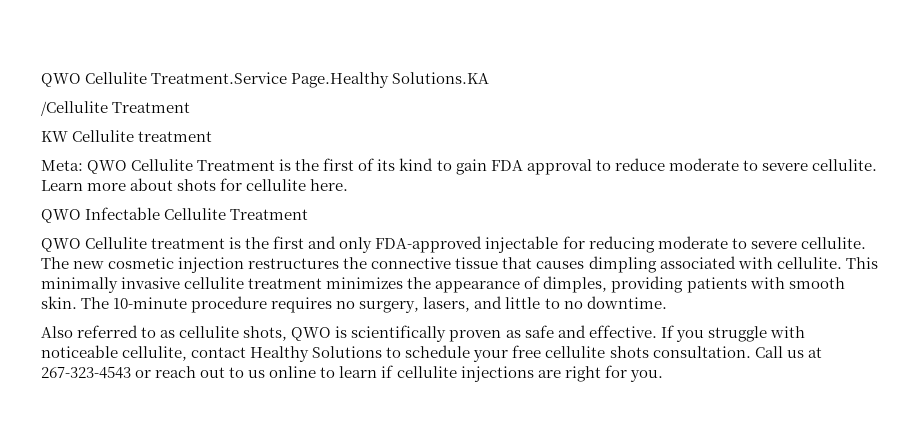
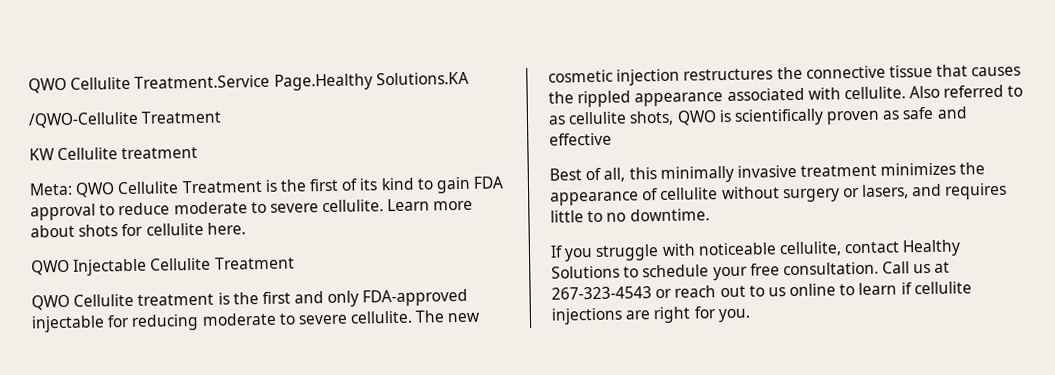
- /Cellulite Treatment
+ /QWO-Cellulite Treatment
- QWO Infectable Cellulite Treatment
+ QWO Injectable Cellulite Treatment
- The new cosmetic injection restructures the connective tissue that causes dimpling associated with cellulite. This minimally invasive cellulite treatment minimizes the appearance of dimples, providing patients with smooth skin. The 10-minute procedure requires no surgery, lasers, and little to no downtime.
- Also referred to as cellulite shots, QWO is scientifically proven as safe and effective. If you struggle with noticeable cellulite, contact Healthy Solutions to schedule your free cellulite shots consultation.
+ The new cosmetic injection restructures the connective tissue that causes the rippled appearance associated with cellulite. Also referred to as cellulite shots, QWO is scientifically proven as safe and effective
+ Best of all, this minimally invasive treatment minimizes the appearance of cellulite without surgery or lasers, and requires little to no downtime.
+ If you struggle with noticeable cellulite, contact Healthy Solutions to schedule your free consultation.

